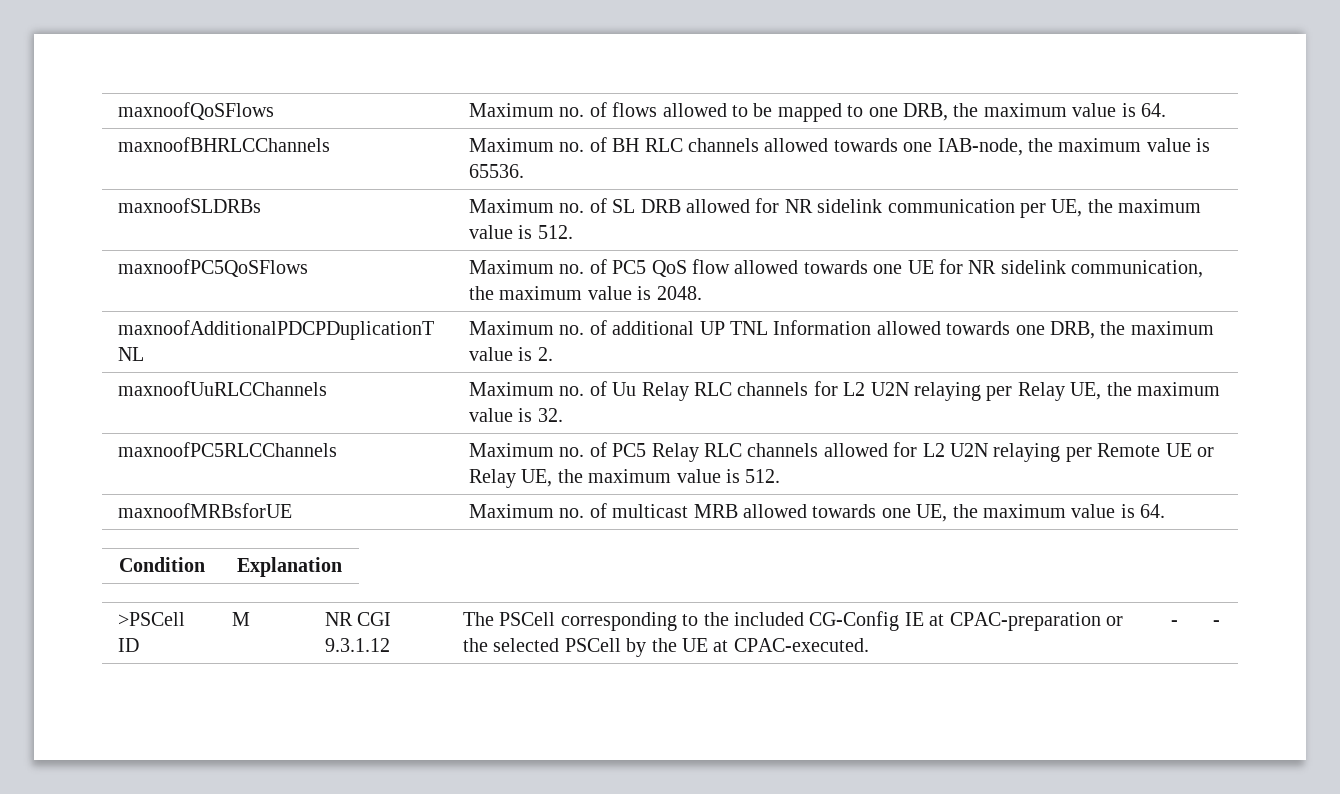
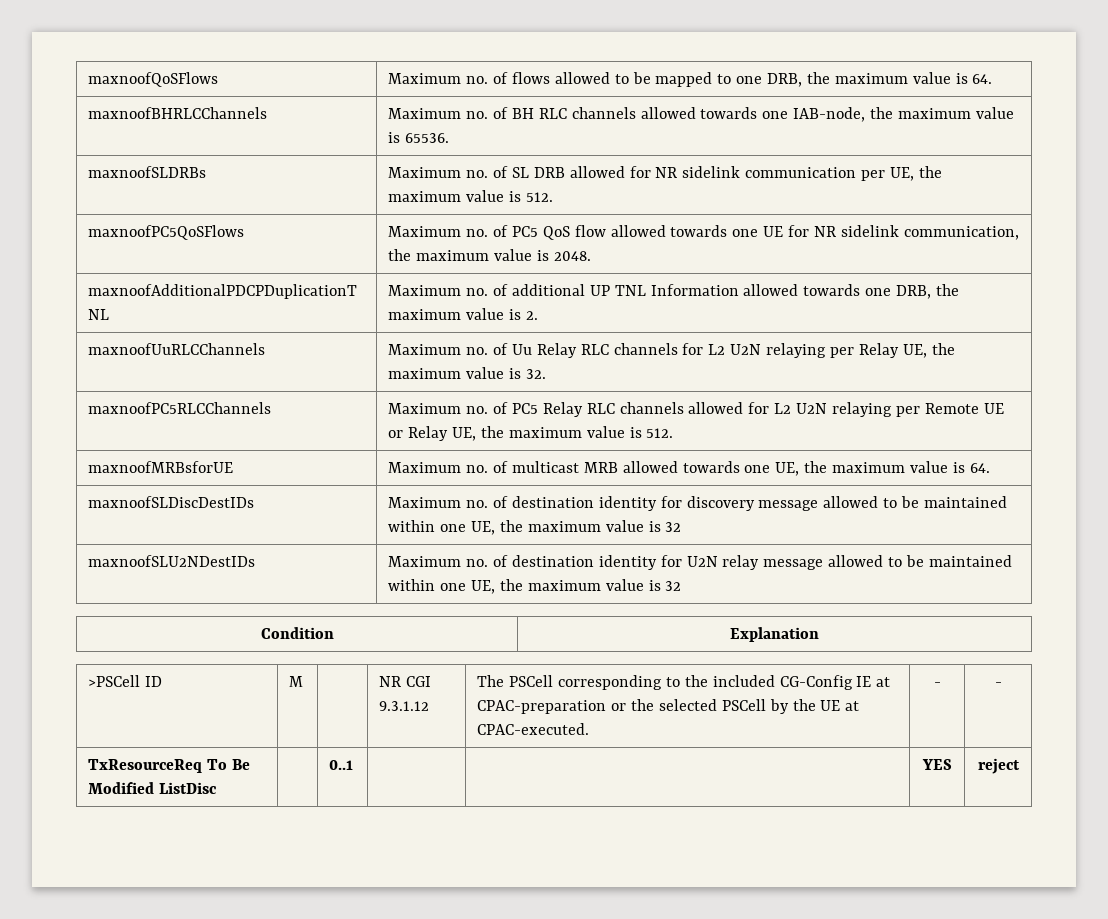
+ maxnoofSLDiscDestIDs | Maximum no. of destination identity for discovery message allowed to be maintained within one UE, the maximum value is 32
+ maxnoofSLU2NDestIDs | Maximum no. of destination identity for U2N relay message allowed to be maintained within one UE, the maximum value is 32
+ TxResourceReq To Be Modified ListDisc | | 0..1 | | | YES | reject

